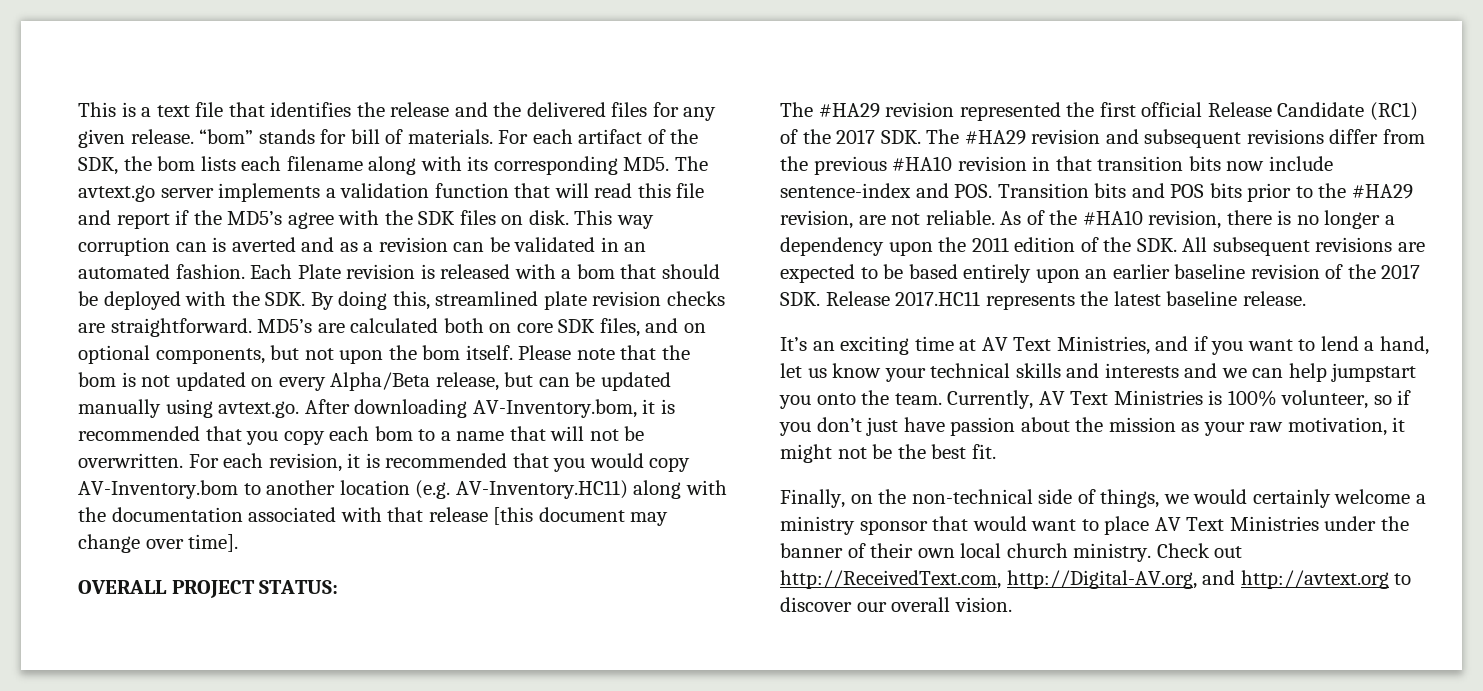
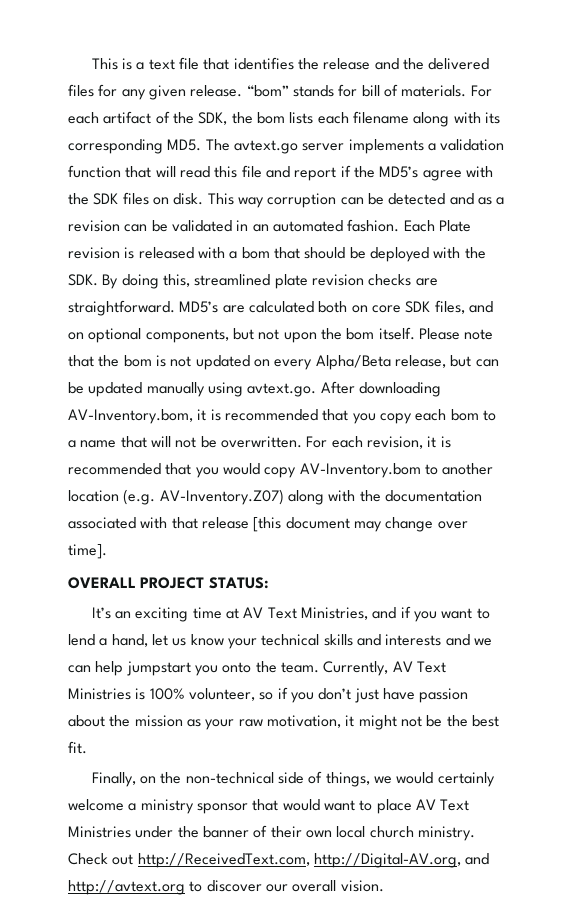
- This way corruption can is averted and as a revision can be validated in an automated fashion.
+ This way corruption can be detected and as a revision can be validated in an automated fashion.
- For each revision, it is recommended that you would copy AV-Inventory.bom to another location (e.g. AV-Inventory.HC11) along with the documentation associated with that release [this document may change over time].
+ For each revision, it is recommended that you would copy AV-Inventory.bom to another location (e.g. AV-Inventory.Z07) along with the documentation associated with that release [this document may change over time].
- The #HA29 revision represented the first official Release Candidate (RC1) of the 2017 SDK. The #HA29 revision and subsequent revisions differ from the previous #HA10 revision in that transition bits now include sentence-index and POS. Transition bits and POS bits prior to the #HA29 revision, are not reliable. As of the #HA10 revision, there is no longer a dependency upon the 2011 edition of the SDK. All subsequent revisions are expected to be based entirely upon an earlier baseline revision of the 2017 SDK. Release 2017.HC11 represents the latest baseline release.

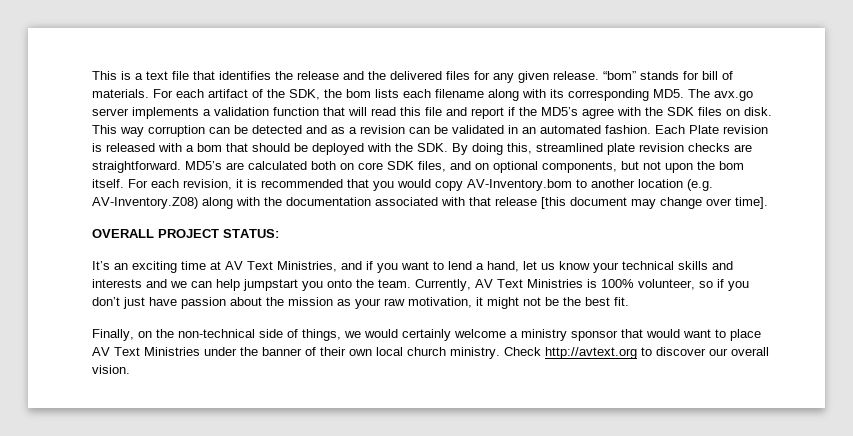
- For each artifact of the SDK, the bom lists each filename along with its corresponding MD5. The avtext.go server implements a validation function that will read this file and report if the MD5’s agree with the SDK files on disk.
+ For each artifact of the SDK, the bom lists each filename along with its corresponding MD5. The avx.go server implements a validation function that will read this file and report if the MD5’s agree with the SDK files on disk.
- Please note that the bom is not updated on every Alpha/Beta release, but can be updated manually using avtext.go. After downloading AV-Inventory.bom, it is recommended that you copy each bom to a name that will not be overwritten.
- For each revision, it is recommended that you would copy AV-Inventory.bom to another location (e.g. AV-Inventory.Z07) along with the documentation associated with that release [this document may change over time].
+ For each revision, it is recommended that you would copy AV-Inventory.bom to another location (e.g. AV-Inventory.Z08) along with the documentation associated with that release [this document may change over time].
- Check out http://ReceivedText.com, http://Digital-AV.org, and http://avtext.org to discover our overall vision.
+ Check http://avtext.org to discover our overall vision.

